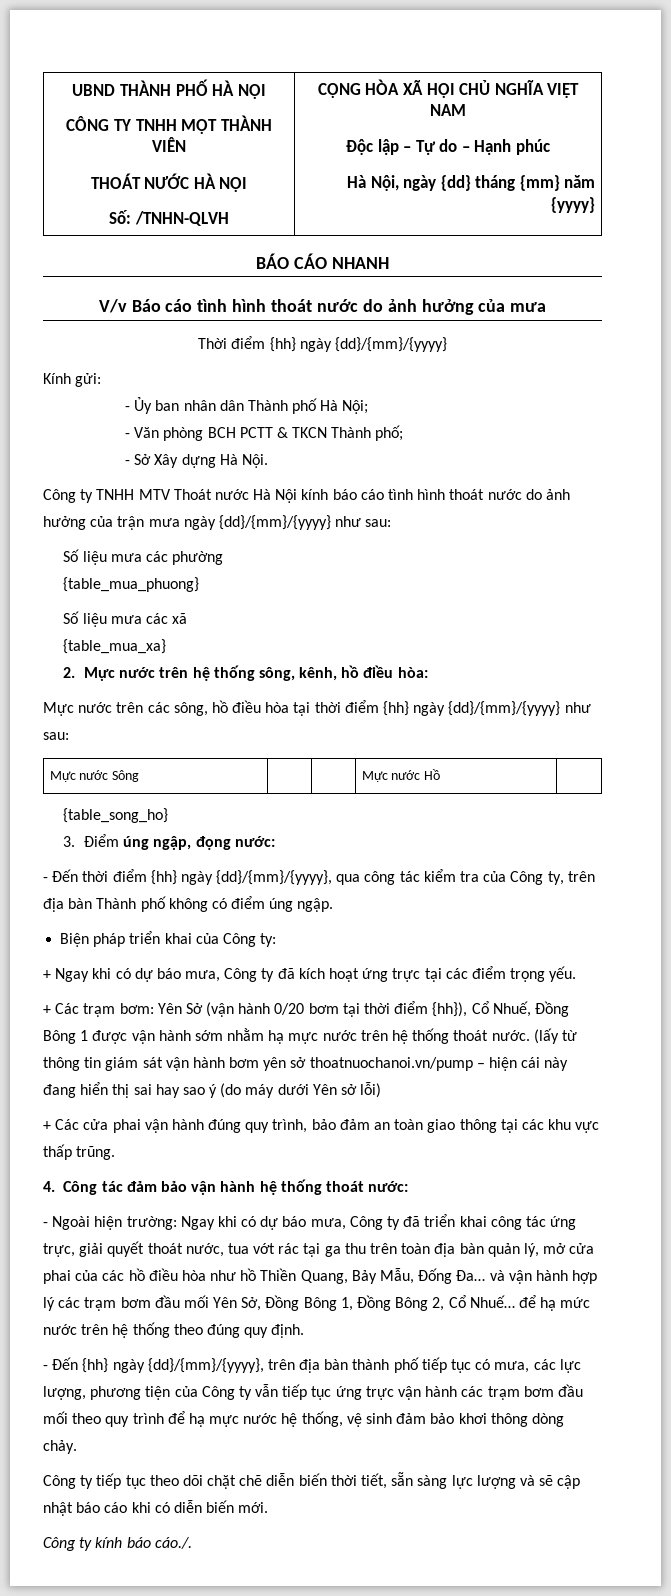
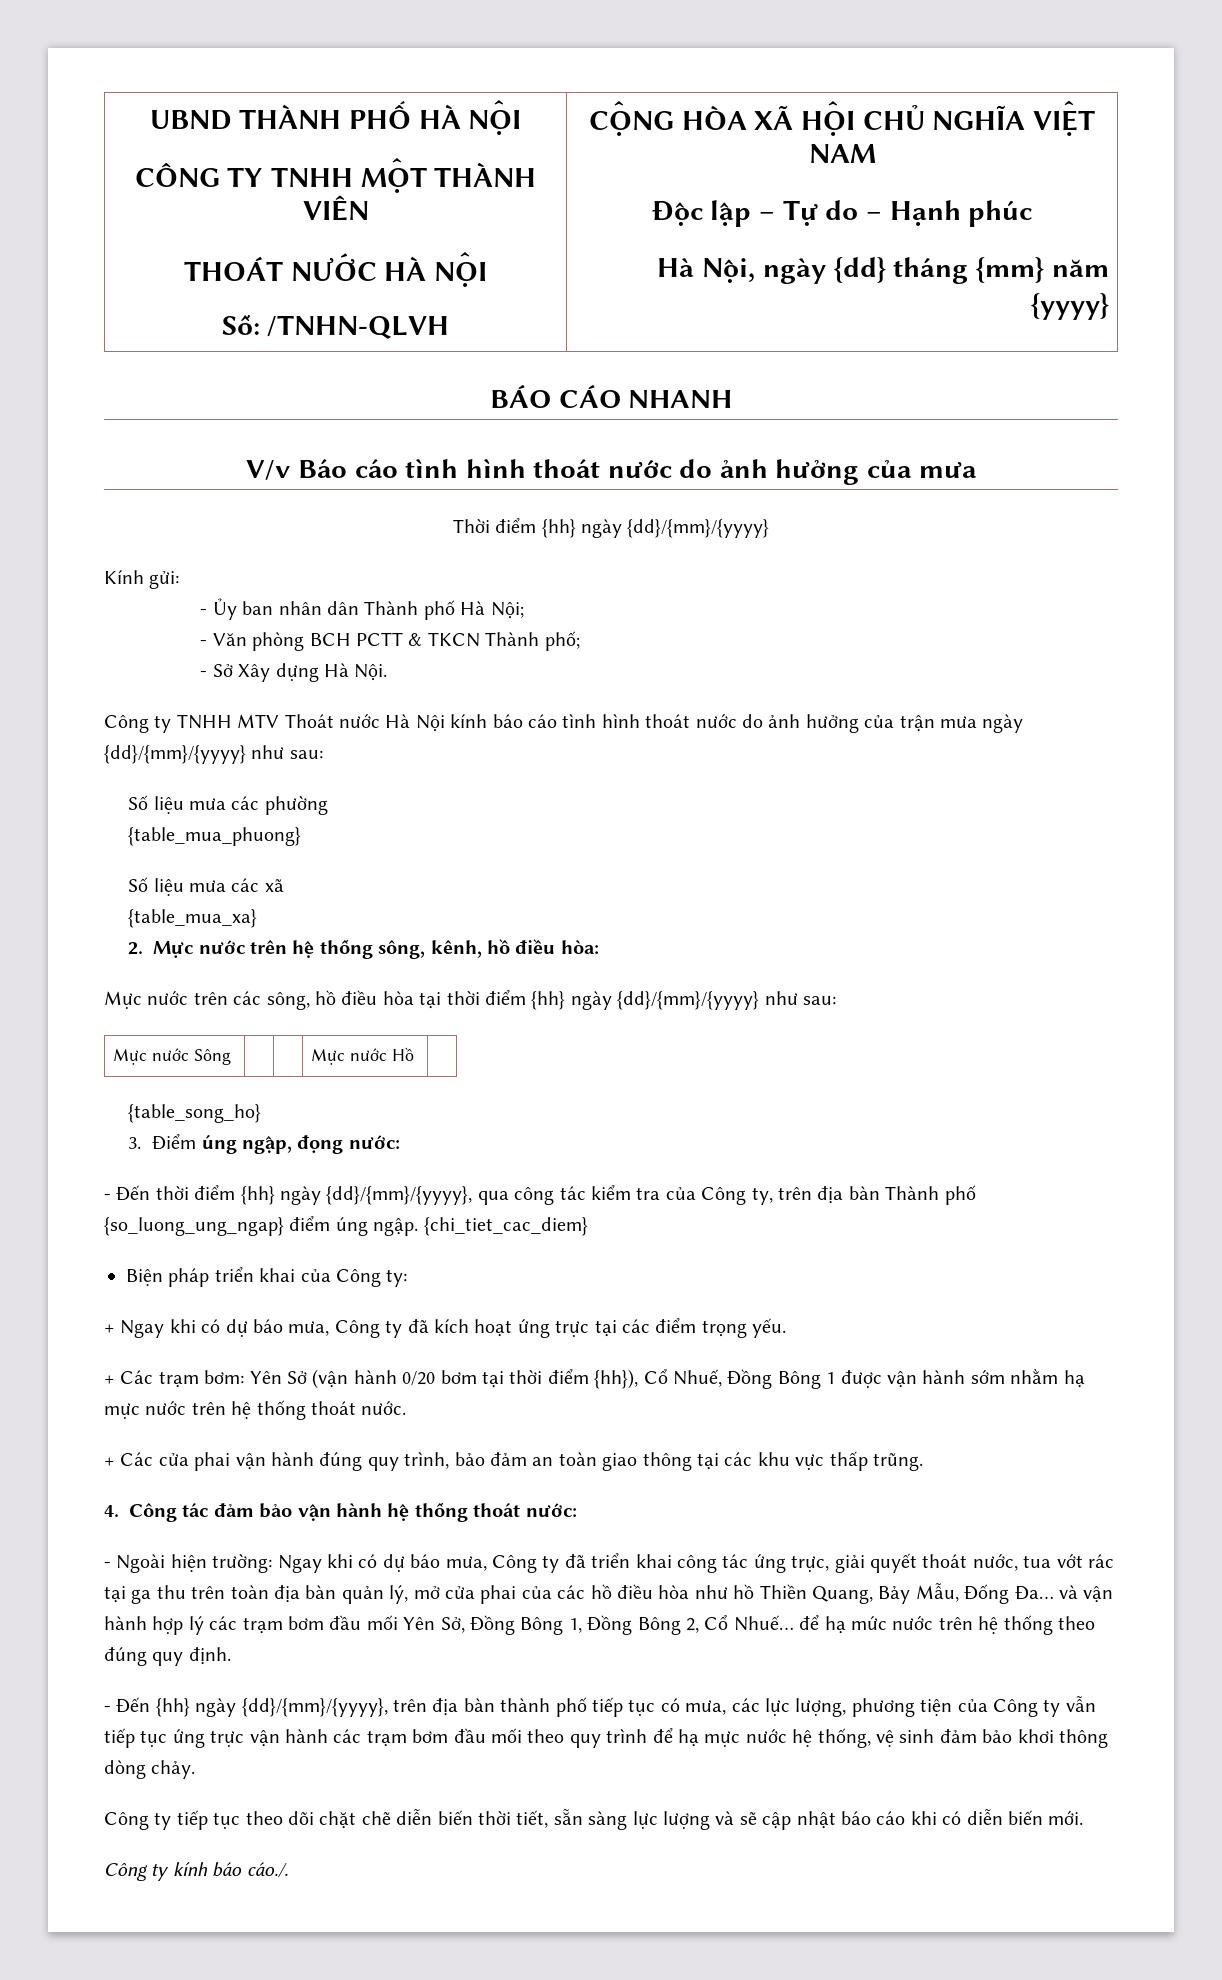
- - Đến thời điểm {hh} ngày {dd}/{mm}/{yyyy}, qua công tác kiểm tra của Công ty, trên địa bàn Thành phố không có điểm úng ngập.
+ - Đến thời điểm {hh} ngày {dd}/{mm}/{yyyy}, qua công tác kiểm tra của Công ty, trên địa bàn Thành phố {so_luong_ung_ngap} điểm úng ngập. {chi_tiet_cac_diem}
- (lấy từ thông tin giám sát vận hành bơm yên sở thoatnuochanoi.vn/pump – hiện cái này đang hiển thị sai hay sao ý (do máy dưới Yên sở lỗi)

